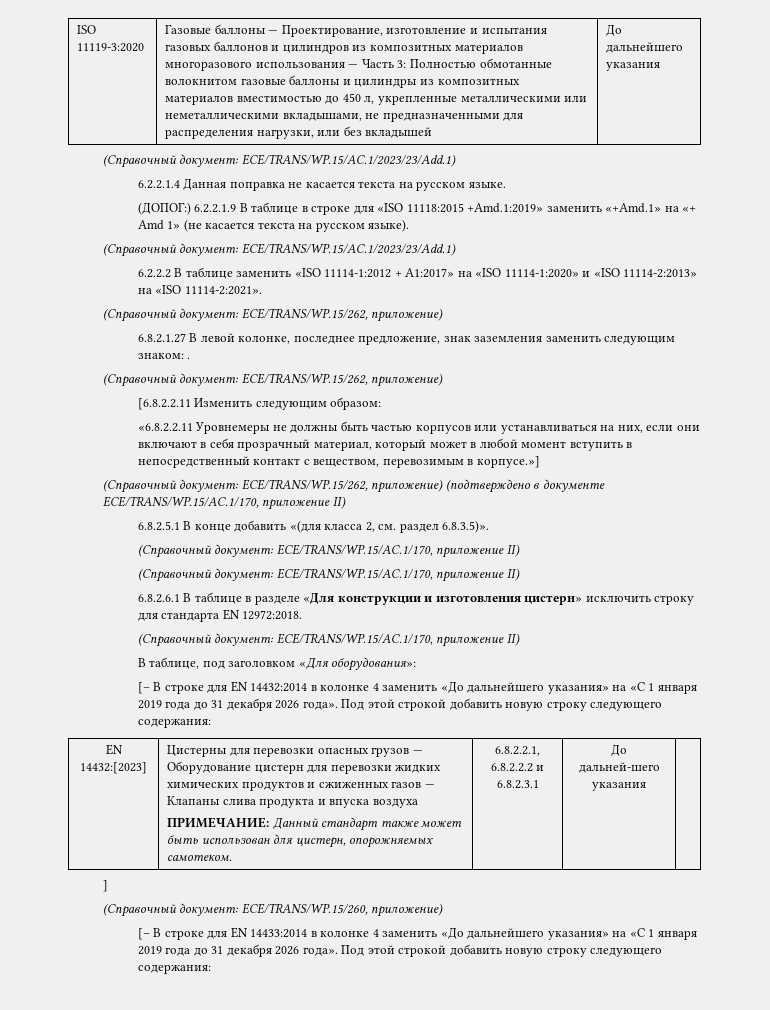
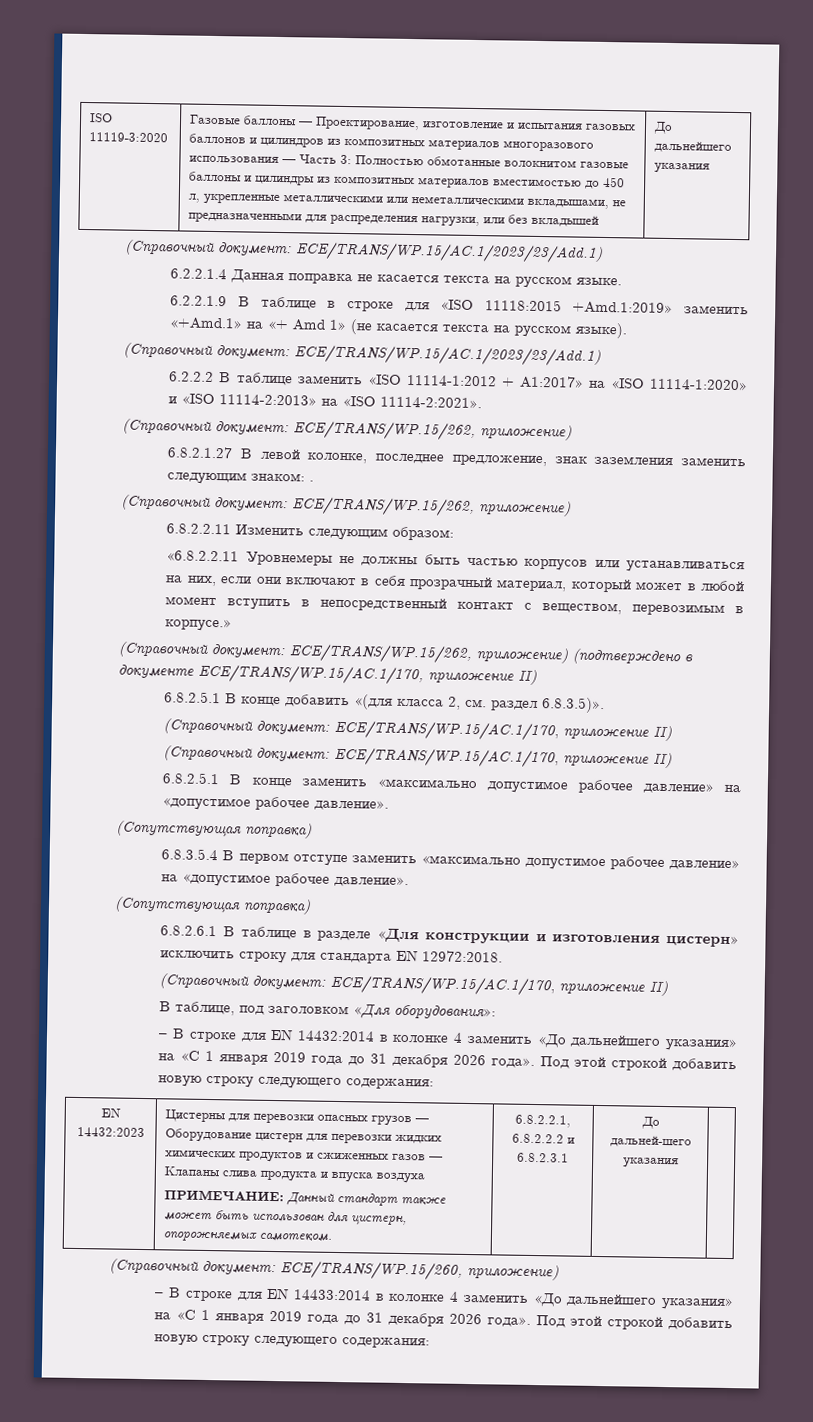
- (ДОПОГ:) 6.2.2.1.9 В таблице в строке для «ISO 11118:2015 +Amd.1:2019» заменить «+Amd.1» на «+ Amd 1» (не касается текста на русском языке).
+ 6.2.2.1.9 В таблице в строке для «ISO 11118:2015 +Amd.1:2019» заменить «+Amd.1» на «+ Amd 1» (не касается текста на русском языке).
- [6.8.2.2.11 Изменить следующим образом:
+ 6.8.2.2.11 Изменить следующим образом:
- «6.8.2.2.11 Уровнемеры не должны быть частью корпусов или устанавливаться на них, если они включают в себя прозрачный материал, который может в любой момент вступить в непосредственный контакт с веществом, перевозимым в корпусе.»]
+ «6.8.2.2.11 Уровнемеры не должны быть частью корпусов или устанавливаться на них, если они включают в себя прозрачный материал, который может в любой момент вступить в непосредственный контакт с веществом, перевозимым в корпусе.»
+ 6.8.2.5.1 В конце заменить «максимально допустимое рабочее давление» на «допустимое рабочее давление».
+ (Сопутствующая поправка)
+ 6.8.3.5.4 В первом отступе заменить «максимально допустимое рабочее давление» на «допустимое рабочее давление».
+ (Сопутствующая поправка)
- [– В строке для EN 14432:2014 в колонке 4 заменить «До дальнейшего указания» на «С 1 января 2019 года до 31 декабря 2026 года».
+ – В строке для EN 14432:2014 в колонке 4 заменить «До дальнейшего указания» на «С 1 января 2019 года до 31 декабря 2026 года».
- EN 14432:[2023]
+ EN 14432:2023
- ]
- [– В строке для EN 14433:2014 в колонке 4 заменить «До дальнейшего указания» на «С 1 января 2019 года до 31 декабря 2026 года».
+ – В строке для EN 14433:2014 в колонке 4 заменить «До дальнейшего указания» на «С 1 января 2019 года до 31 декабря 2026 года».

